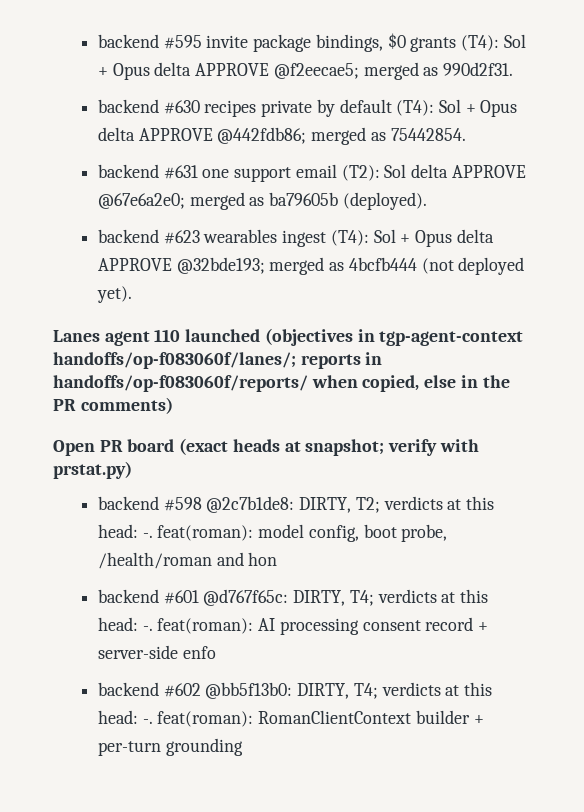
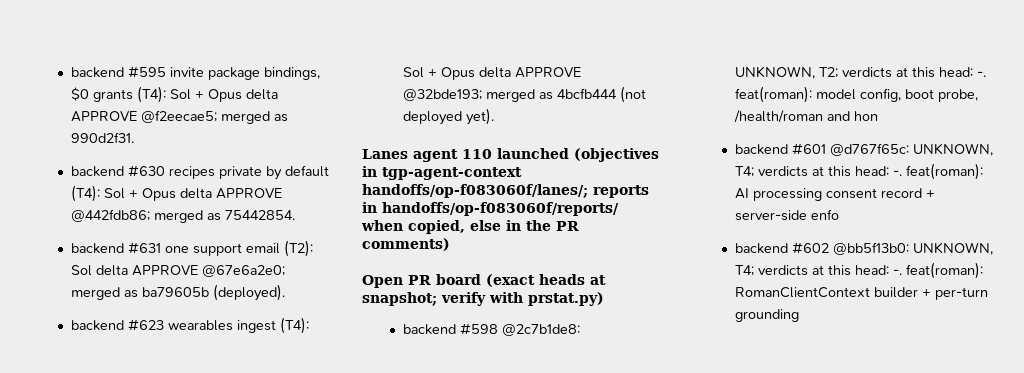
- backend #598 @2c7b1de8: DIRTY, T2; verdicts at this head: -. feat(roman): model config, boot probe, /health/roman and hon
+ backend #598 @2c7b1de8: UNKNOWN, T2; verdicts at this head: -. feat(roman): model config, boot probe, /health/roman and hon
- backend #601 @d767f65c: DIRTY, T4; verdicts at this head: -. feat(roman): AI processing consent record + server-side enfo
+ backend #601 @d767f65c: UNKNOWN, T4; verdicts at this head: -. feat(roman): AI processing consent record + server-side enfo
- backend #602 @bb5f13b0: DIRTY, T4; verdicts at this head: -. feat(roman): RomanClientContext builder + per-turn grounding
+ backend #602 @bb5f13b0: UNKNOWN, T4; verdicts at this head: -. feat(roman): RomanClientContext builder + per-turn grounding

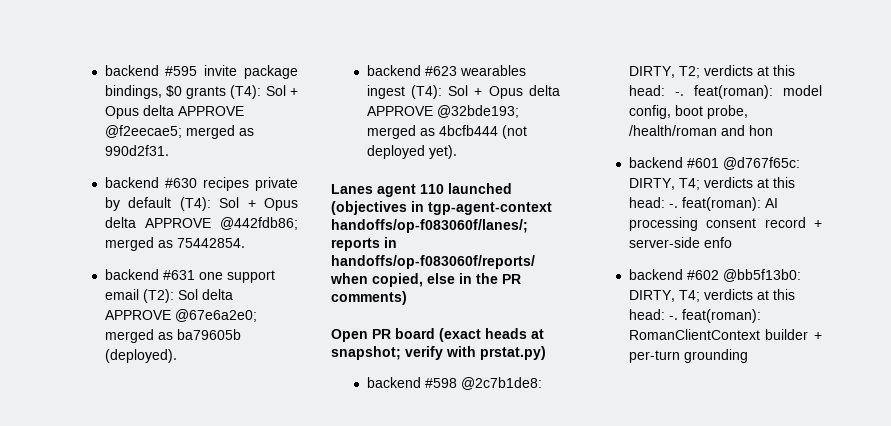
- backend #598 @2c7b1de8: UNKNOWN, T2; verdicts at this head: -. feat(roman): model config, boot probe, /health/roman and hon
+ backend #598 @2c7b1de8: DIRTY, T2; verdicts at this head: -. feat(roman): model config, boot probe, /health/roman and hon
- backend #601 @d767f65c: UNKNOWN, T4; verdicts at this head: -. feat(roman): AI processing consent record + server-side enfo
+ backend #601 @d767f65c: DIRTY, T4; verdicts at this head: -. feat(roman): AI processing consent record + server-side enfo
- backend #602 @bb5f13b0: UNKNOWN, T4; verdicts at this head: -. feat(roman): RomanClientContext builder + per-turn grounding
+ backend #602 @bb5f13b0: DIRTY, T4; verdicts at this head: -. feat(roman): RomanClientContext builder + per-turn grounding

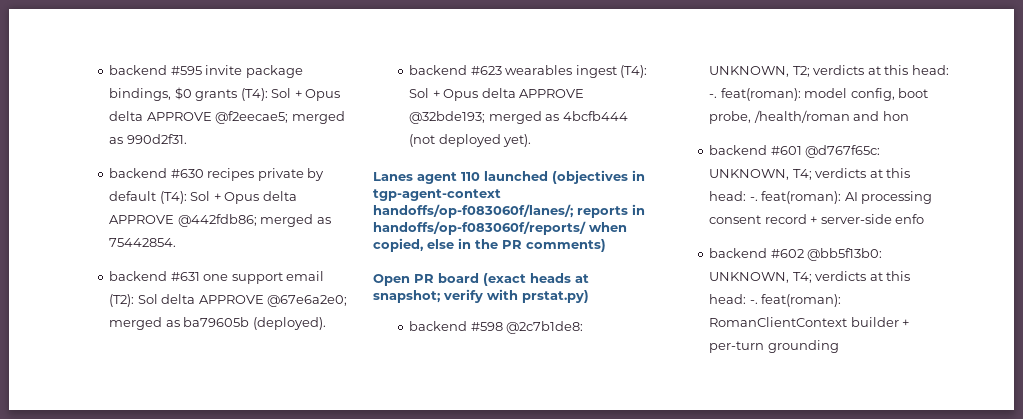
- backend #598 @2c7b1de8: DIRTY, T2; verdicts at this head: -. feat(roman): model config, boot probe, /health/roman and hon
+ backend #598 @2c7b1de8: UNKNOWN, T2; verdicts at this head: -. feat(roman): model config, boot probe, /health/roman and hon
- backend #601 @d767f65c: DIRTY, T4; verdicts at this head: -. feat(roman): AI processing consent record + server-side enfo
+ backend #601 @d767f65c: UNKNOWN, T4; verdicts at this head: -. feat(roman): AI processing consent record + server-side enfo
- backend #602 @bb5f13b0: DIRTY, T4; verdicts at this head: -. feat(roman): RomanClientContext builder + per-turn grounding
+ backend #602 @bb5f13b0: UNKNOWN, T4; verdicts at this head: -. feat(roman): RomanClientContext builder + per-turn grounding

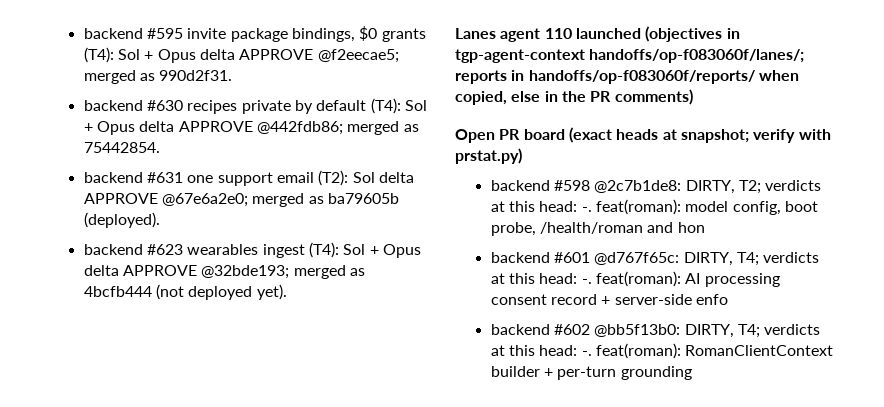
- backend #598 @2c7b1de8: UNKNOWN, T2; verdicts at this head: -. feat(roman): model config, boot probe, /health/roman and hon
+ backend #598 @2c7b1de8: DIRTY, T2; verdicts at this head: -. feat(roman): model config, boot probe, /health/roman and hon
- backend #601 @d767f65c: UNKNOWN, T4; verdicts at this head: -. feat(roman): AI processing consent record + server-side enfo
+ backend #601 @d767f65c: DIRTY, T4; verdicts at this head: -. feat(roman): AI processing consent record + server-side enfo
- backend #602 @bb5f13b0: UNKNOWN, T4; verdicts at this head: -. feat(roman): RomanClientContext builder + per-turn grounding
+ backend #602 @bb5f13b0: DIRTY, T4; verdicts at this head: -. feat(roman): RomanClientContext builder + per-turn grounding

